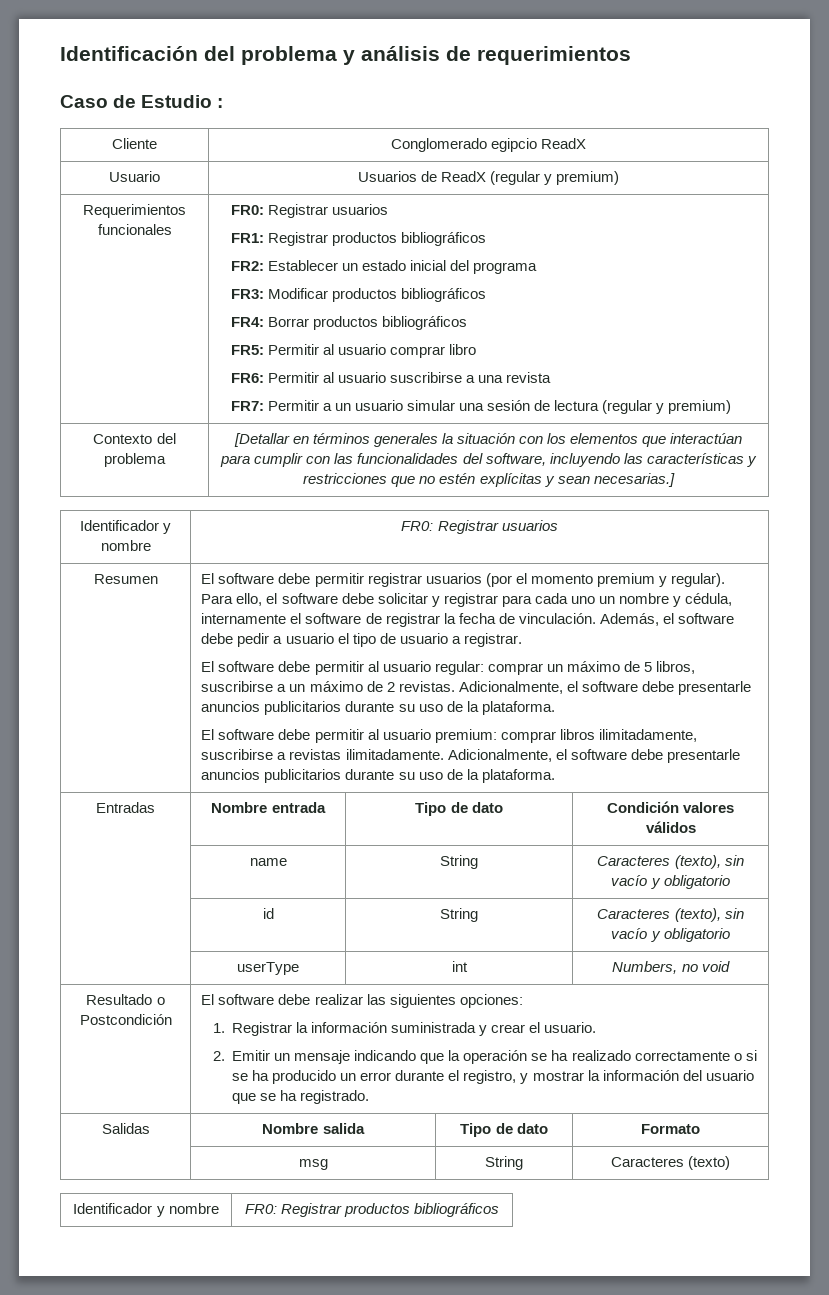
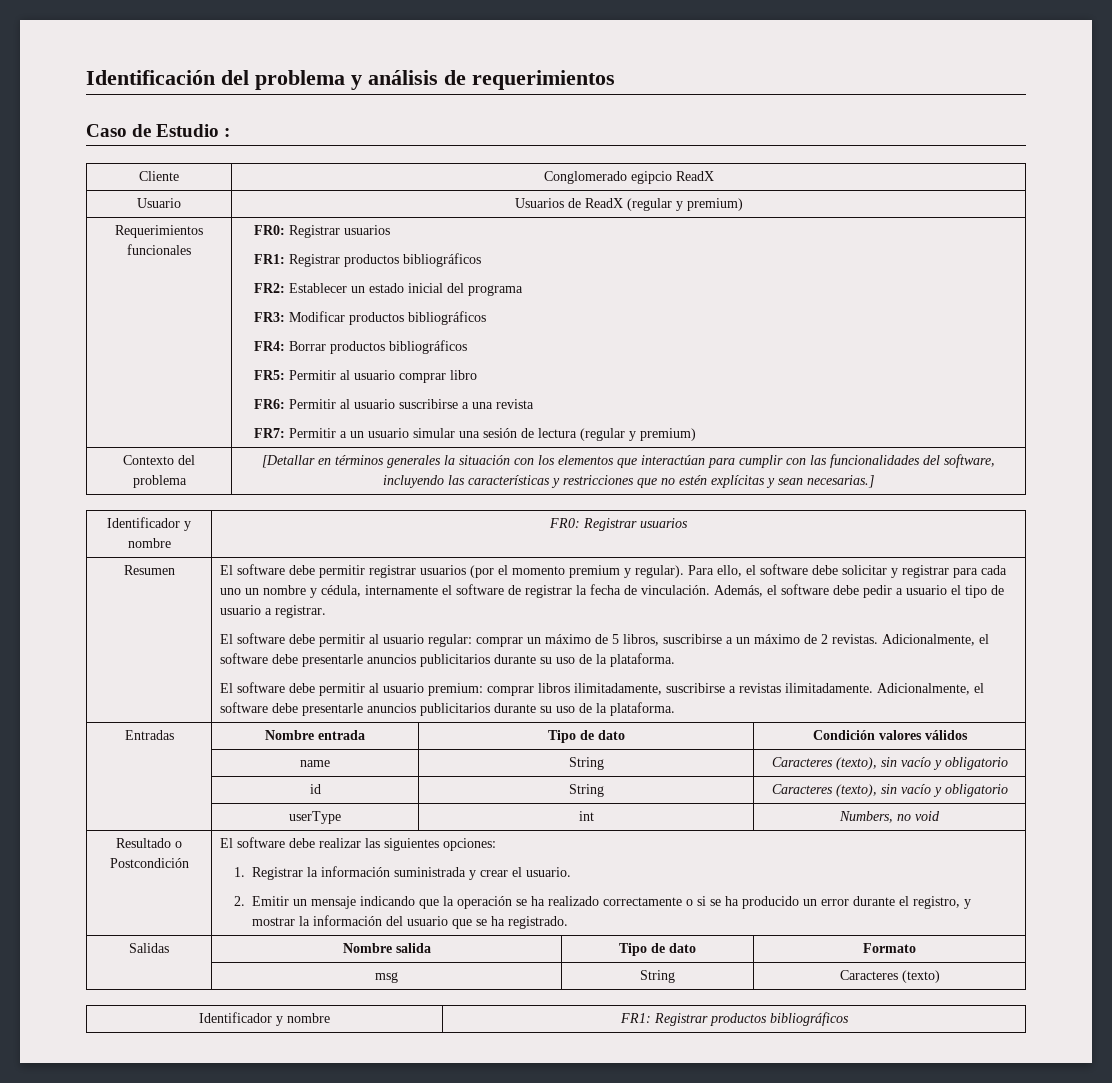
- Identificador y nombre | FR0: Registrar productos bibliográficos
+ Identificador y nombre | FR1: Registrar productos bibliográficos

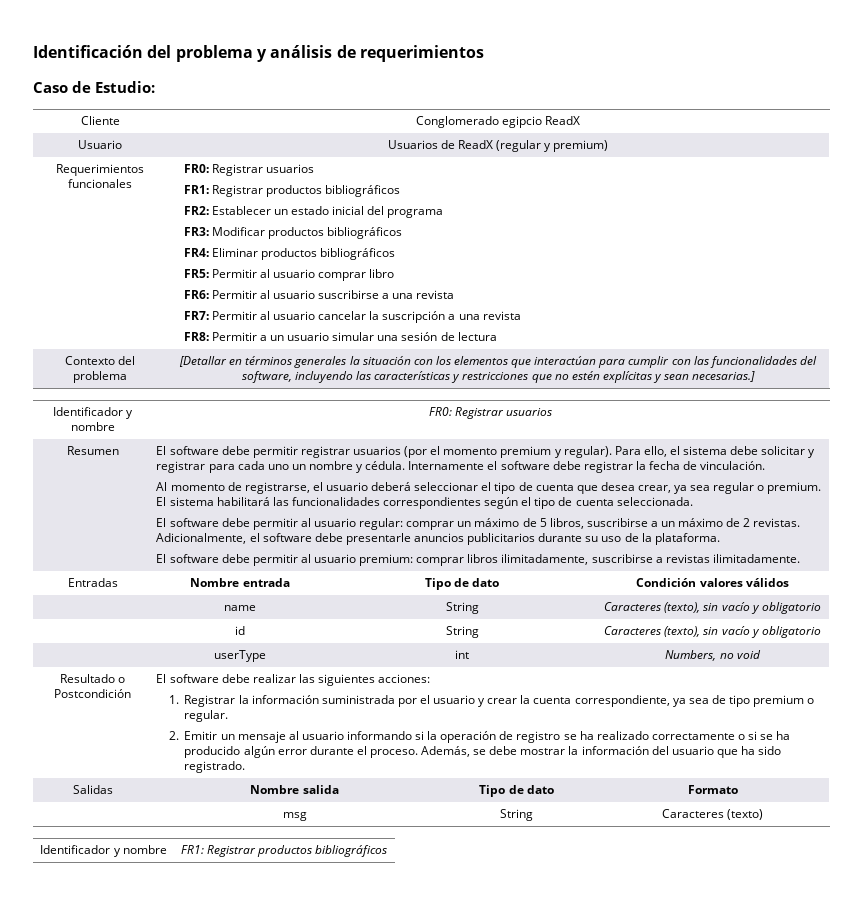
- Caso de Estudio :
+ Caso de Estudio:
- FR4: Borrar productos bibliográficos
+ FR4: Eliminar productos bibliográficos
- FR7: Permitir a un usuario simular una sesión de lectura (regular y premium)
+ FR7: Permitir al usuario cancelar la suscripción a una revista
+ FR8: Permitir a un usuario simular una sesión de lectura
- Para ello, el software debe solicitar y registrar para cada uno un nombre y cédula, internamente el software de registrar la fecha de vinculación. Además, el software debe pedir a usuario el tipo de usuario a registrar.
+ Para ello, el sistema debe solicitar y registrar para cada uno un nombre y cédula. Internamente el software debe registrar la fecha de vinculación.
+ Al momento de registrarse, el usuario deberá seleccionar el tipo de cuenta que desea crear, ya sea regular o premium. El sistema habilitará las funcionalidades correspondientes según el tipo de cuenta seleccionada.
- El software debe permitir al usuario premium: comprar libros ilimitadamente, suscribirse a revistas ilimitadamente. Adicionalmente, el software debe presentarle anuncios publicitarios durante su uso de la plataforma.
+ El software debe permitir al usuario premium: comprar libros ilimitadamente, suscribirse a revistas ilimitadamente.
- El software debe realizar las siguientes opciones:
+ El software debe realizar las siguientes acciones:
- 1. Registrar la información suministrada y crear el usuario.
- 2. Emitir un mensaje indicando que la operación se ha realizado correctamente o si se ha producido un error durante el registro, y mostrar la información del usuario que se ha registrado.
+ 1. Registrar la información suministrada por el usuario y crear la cuenta correspondiente, ya sea de tipo premium o regular.
+ 2. Emitir un mensaje al usuario informando si la operación de registro se ha realizado correctamente o si se ha producido algún error durante el proceso. Además, se debe mostrar la información del usuario que ha sido registrado.

